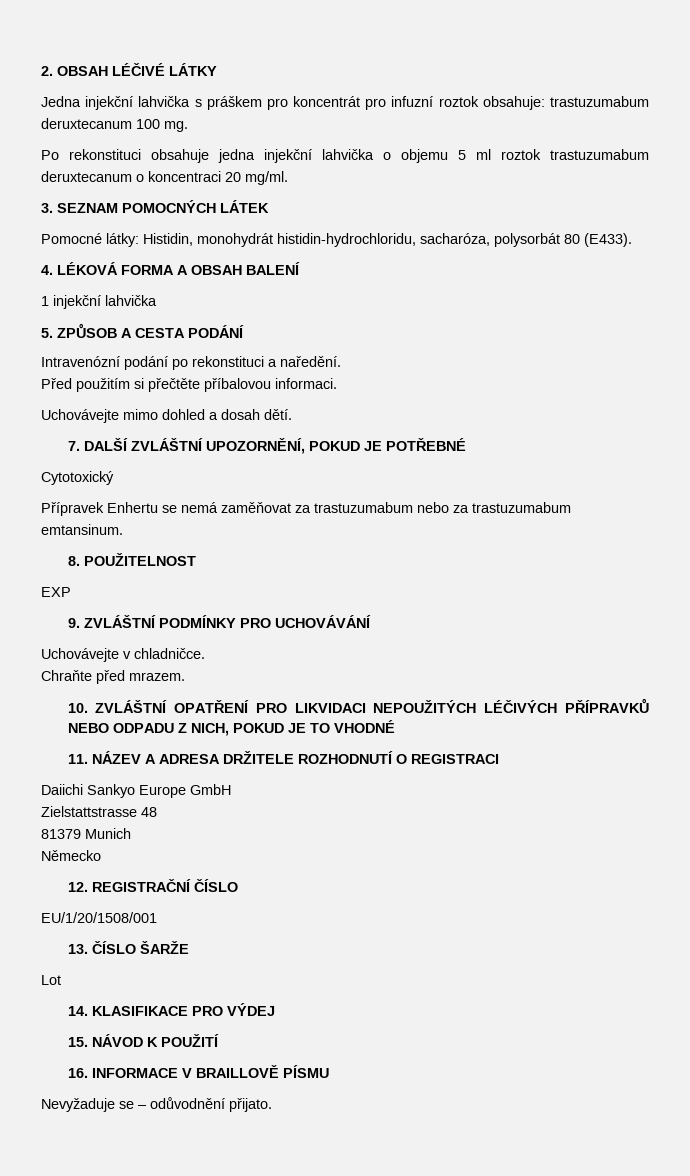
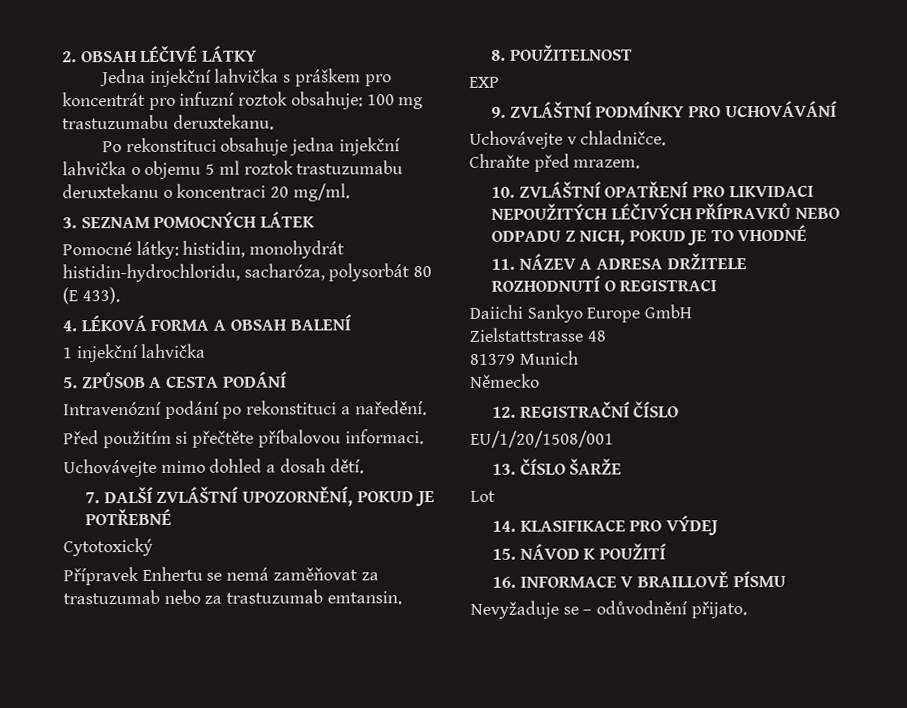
- Jedna injekční lahvička s práškem pro koncentrát pro infuzní roztok obsahuje: trastuzumabum deruxtecanum 100 mg.
+ Jedna injekční lahvička s práškem pro koncentrát pro infuzní roztok obsahuje: 100 mg trastuzumabu deruxtekanu.
- Po rekonstituci obsahuje jedna injekční lahvička o objemu 5 ml roztok trastuzumabum deruxtecanum o koncentraci 20 mg/ml.
+ Po rekonstituci obsahuje jedna injekční lahvička o objemu 5 ml roztok trastuzumabu deruxtekanu o koncentraci 20 mg/ml.
- Pomocné látky: Histidin, monohydrát histidin-hydrochloridu, sacharóza, polysorbát 80 (E433).
+ Pomocné látky: histidin, monohydrát histidin-hydrochloridu, sacharóza, polysorbát 80 (E 433).
- Přípravek Enhertu se nemá zaměňovat za trastuzumabum nebo za trastuzumabum emtansinum.
+ Přípravek Enhertu se nemá zaměňovat za trastuzumab nebo za trastuzumab emtansin.

